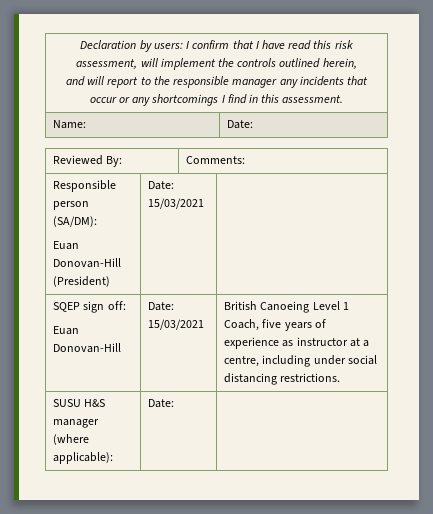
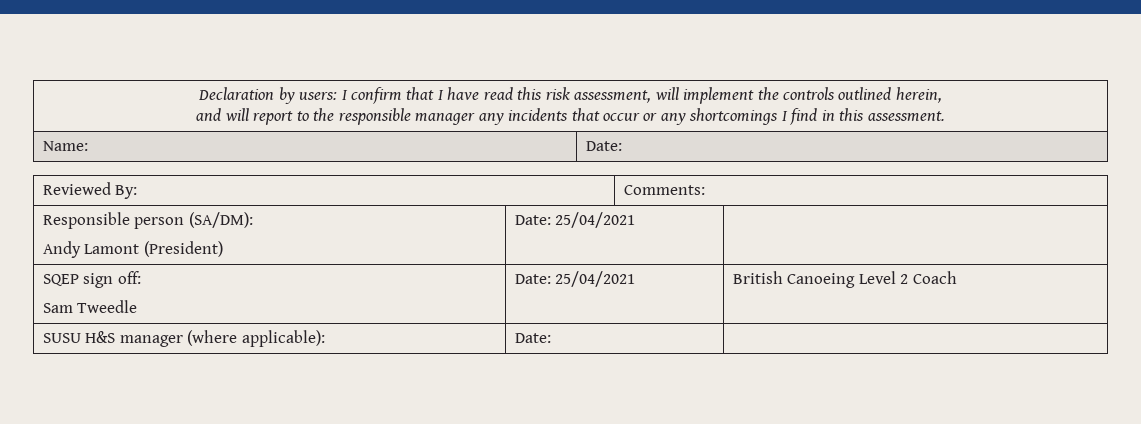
  Responsible person (SA/DM):
- Euan Donovan-Hill (President) | Date: 15/03/2021 |
+ Andy Lamont (President) | Date: 25/04/2021 |
  SQEP sign off:
- Euan Donovan-Hill | Date: 15/03/2021 | British Canoeing Level 1 Coach, five years of experience as instructor at a centre, including under social distancing restrictions.
+ Sam Tweedle | Date: 25/04/2021 | British Canoeing Level 2 Coach

